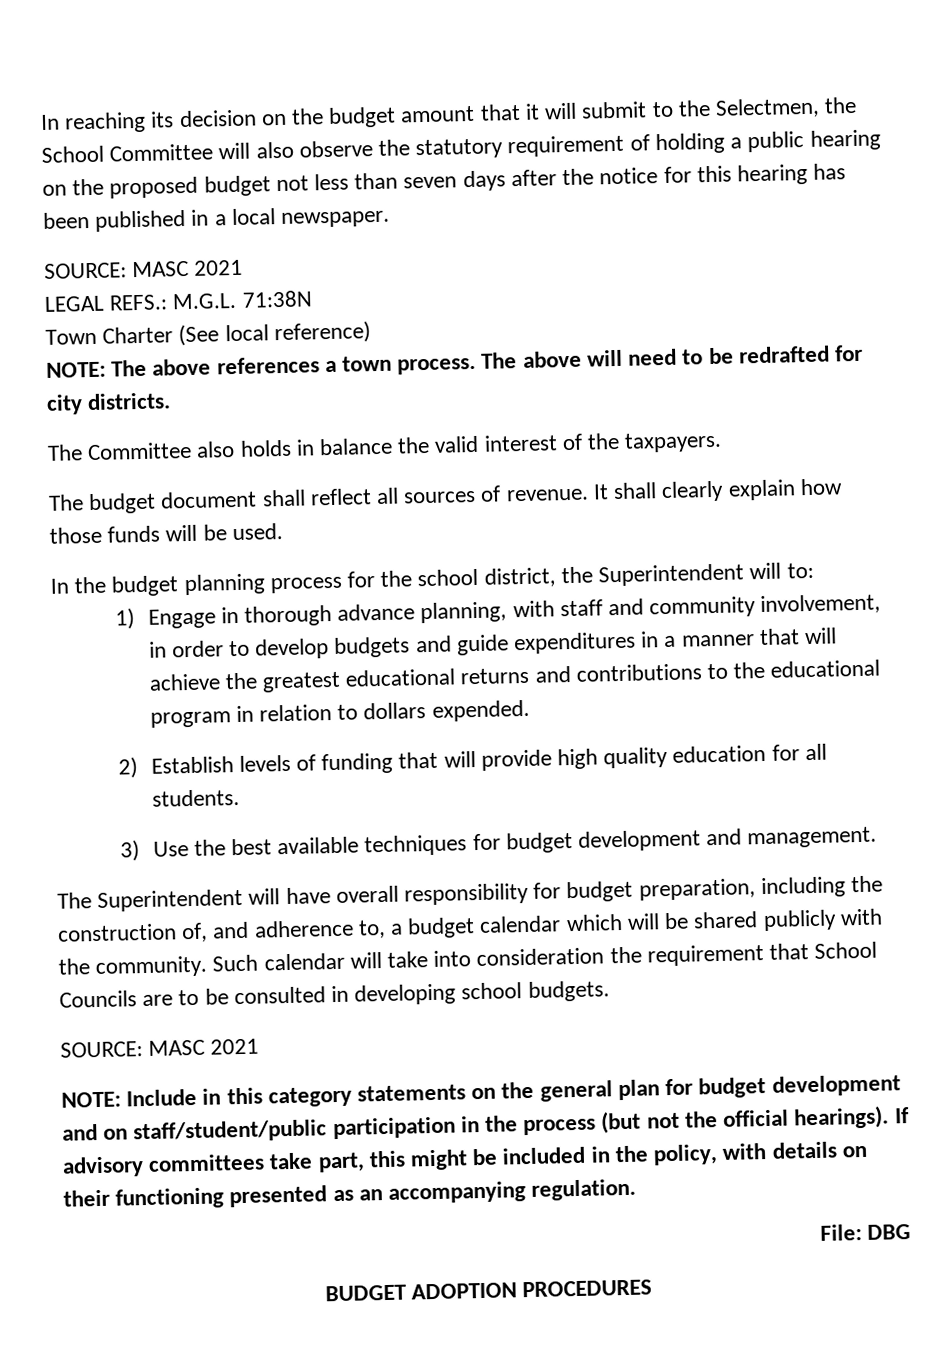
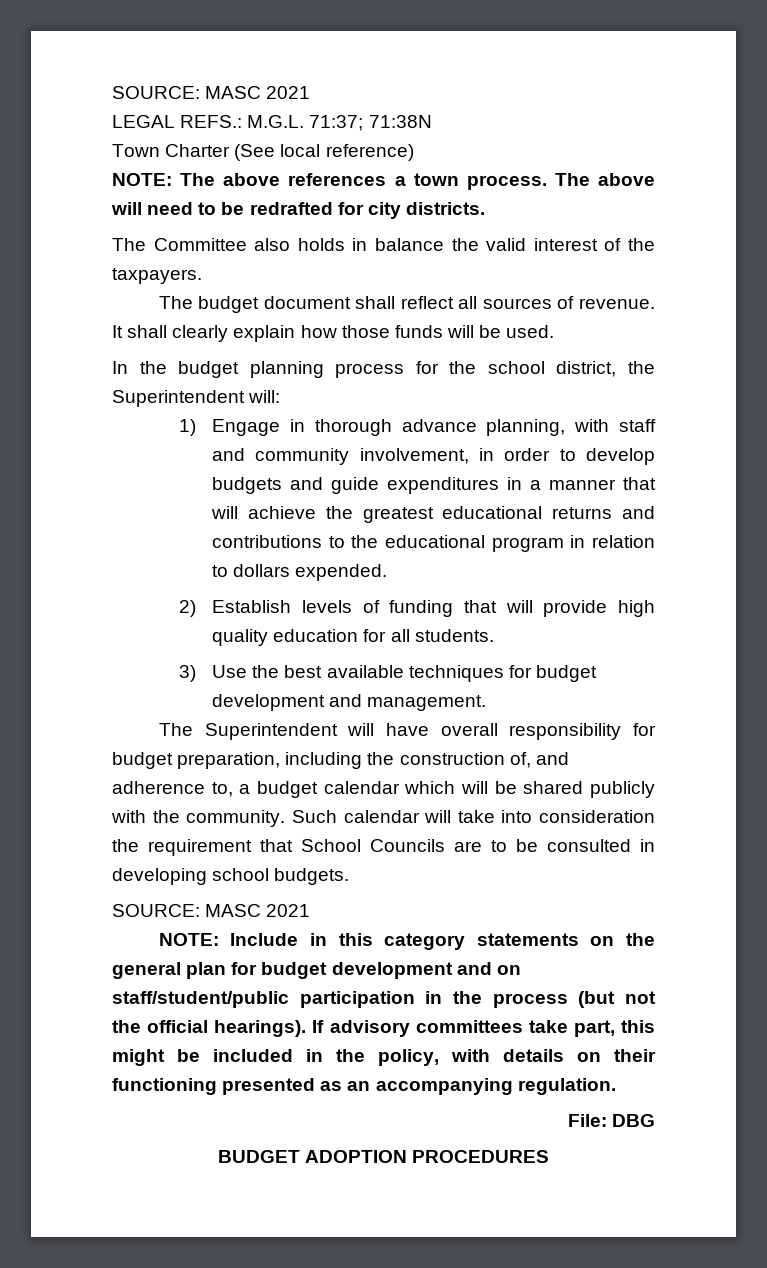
- In reaching its decision on the budget amount that it will submit to the Selectmen, the School Committee will also observe the statutory requirement of holding a public hearing on the proposed budget not less than seven days after the notice for this hearing has been published in a local newspaper.
- LEGAL REFS.: M.G.L. 71:38N
+ LEGAL REFS.: M.G.L. 71:37; 71:38N
- In the budget planning process for the school district, the Superintendent will to:
+ In the budget planning process for the school district, the Superintendent will:

